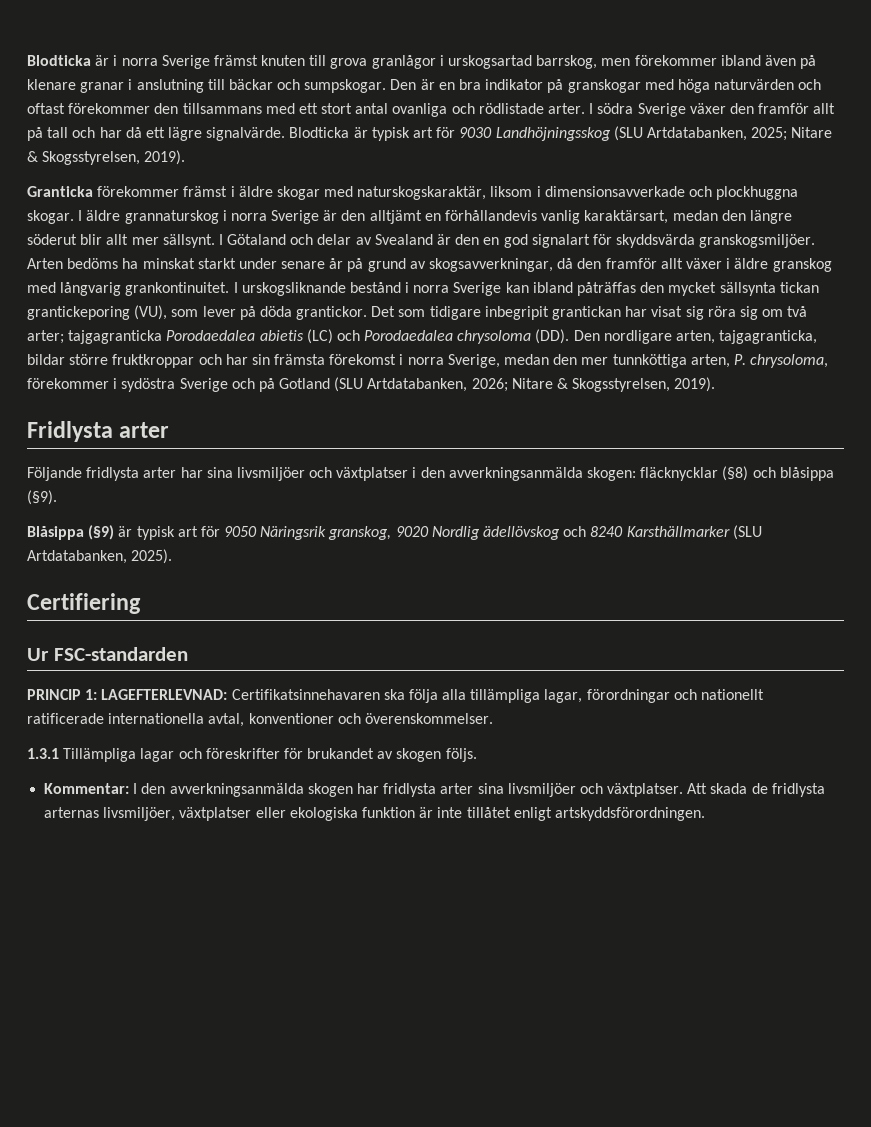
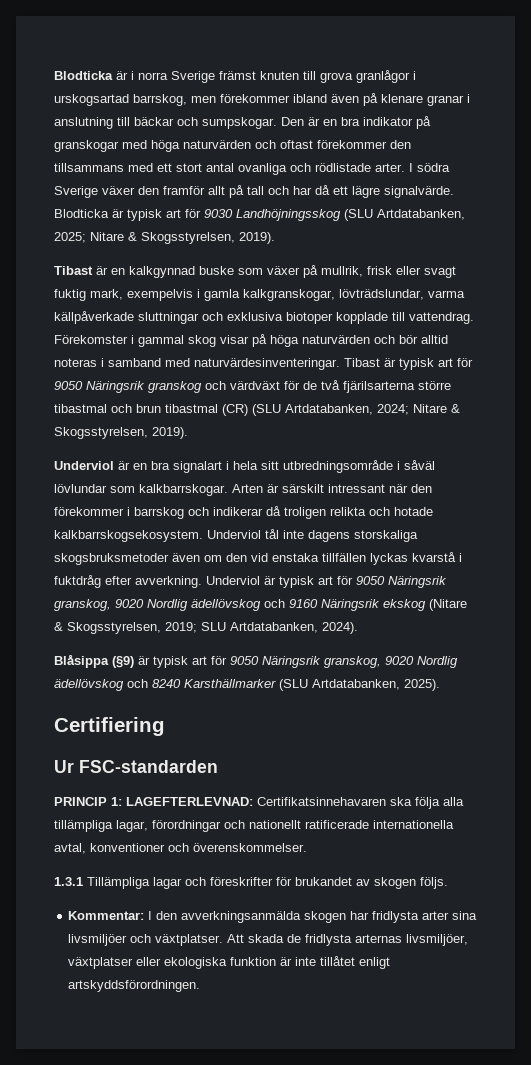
- Granticka förekommer främst i äldre skogar med naturskogskaraktär, liksom i dimensionsavverkade och plockhuggna skogar. I äldre grannaturskog i norra Sverige är den alltjämt en förhållandevis vanlig karaktärsart, medan den längre söderut blir allt mer sällsynt. I Götaland och delar av Svealand är den en god signalart för skyddsvärda granskogsmiljöer. Arten bedöms ha minskat starkt under senare år på grund av skogsavverkningar, då den framför allt växer i äldre granskog med långvarig grankontinuitet. I urskogsliknande bestånd i norra Sverige kan ibland påträffas den mycket sällsynta tickan grantickeporing (VU), som lever på döda grantickor. Det som tidigare inbegripit grantickan har visat sig röra sig om två arter; tajgagranticka Porodaedalea abietis (LC) och Porodaedalea chrysoloma (DD). Den nordligare arten, tajgagranticka, bildar större fruktkroppar och har sin främsta förekomst i norra Sverige, medan den mer tunnköttiga arten, P. chrysoloma, förekommer i sydöstra Sverige och på Gotland (SLU Artdatabanken, 2026; Nitare & Skogsstyrelsen, 2019).
- Fridlysta arter
- Följande fridlysta arter har sina livsmiljöer och växtplatser i den avverkningsanmälda skogen: fläcknycklar (§8) och blåsippa (§9).
+ Tibast är en kalkgynnad buske som växer på mullrik, frisk eller svagt fuktig mark, exempelvis i gamla kalkgranskogar, lövträdslundar, varma källpåverkade sluttningar och exklusiva biotoper kopplade till vattendrag. Förekomster i gammal skog visar på höga naturvärden och bör alltid noteras i samband med naturvärdesinventeringar. Tibast är typisk art för 9050 Näringsrik granskog och värdväxt för de två fjärilsarterna större tibastmal och brun tibastmal (CR) (SLU Artdatabanken, 2024; Nitare & Skogsstyrelsen, 2019).
+ Underviol är en bra signalart i hela sitt utbredningsområde i såväl lövlundar som kalkbarrskogar. Arten är särskilt intressant när den förekommer i barrskog och indikerar då troligen relikta och hotade kalkbarrskogsekosystem. Underviol tål inte dagens storskaliga skogsbruksmetoder även om den vid enstaka tillfällen lyckas kvarstå i fuktdråg efter avverkning. Underviol är typisk art för 9050 Näringsrik granskog, 9020 Nordlig ädellövskog och 9160 Näringsrik ekskog (Nitare & Skogsstyrelsen, 2019; SLU Artdatabanken, 2024).

